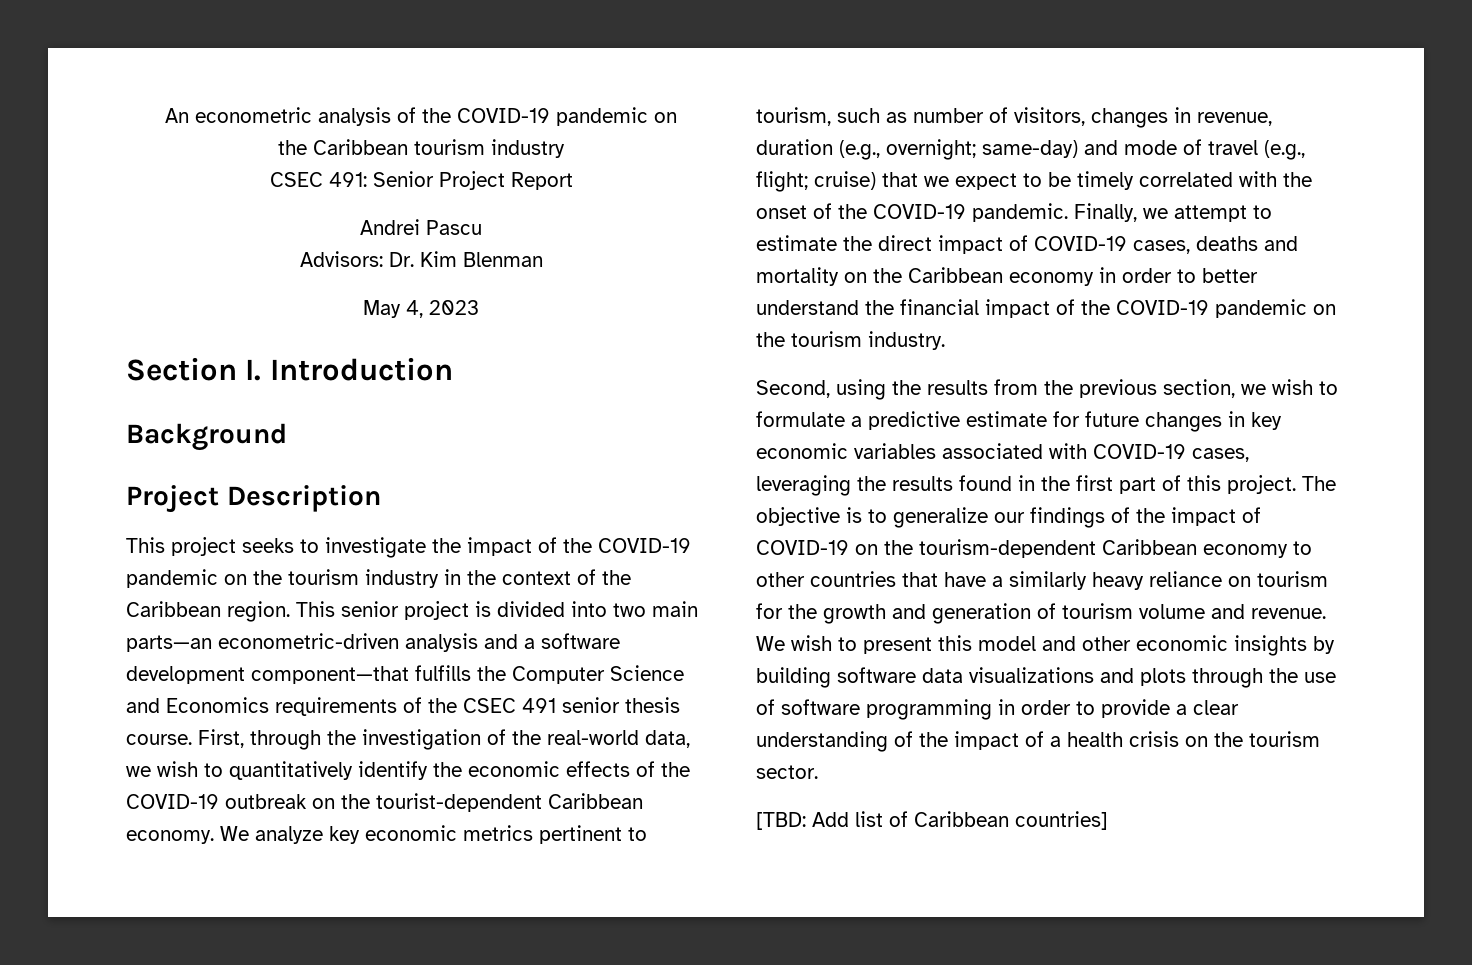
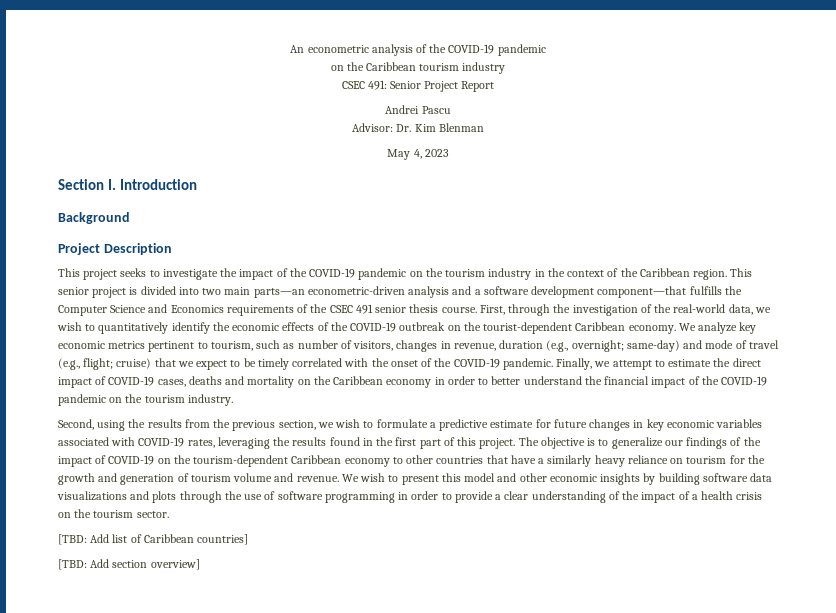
- An econometric analysis of the COVID-19 pandemic on
- the Caribbean tourism industry
+ An econometric analysis of the COVID-19 pandemic
+ on the Caribbean tourism industry
- Advisors: Dr. Kim Blenman
+ Advisor: Dr. Kim Blenman
- Second, using the results from the previous section, we wish to formulate a predictive estimate for future changes in key economic variables associated with COVID-19 cases, leveraging the results found in the first part of this project.
+ Second, using the results from the previous section, we wish to formulate a predictive estimate for future changes in key economic variables associated with COVID-19 rates, leveraging the results found in the first part of this project.
+ [TBD: Add section overview]

